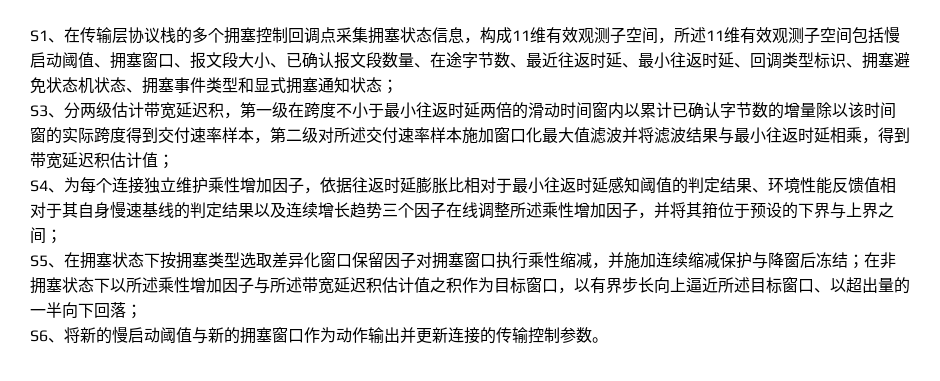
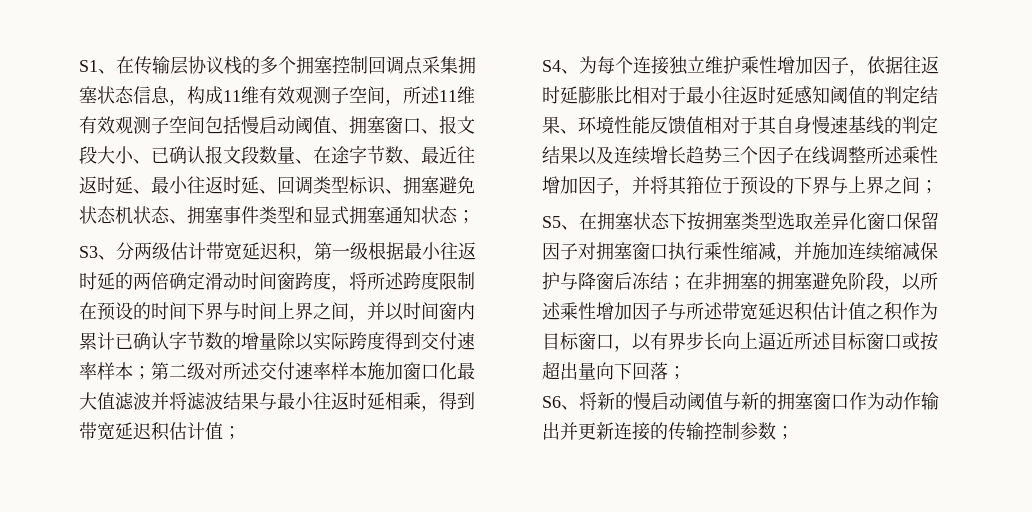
- S3、分两级估计带宽延迟积，第一级在跨度不小于最小往返时延两倍的滑动时间窗内以累计已确认字节数的增量除以该时间窗的实际跨度得到交付速率样本，第二级对所述交付速率样本施加窗口化最大值滤波并将滤波结果与最小往返时延相乘，得到带宽延迟积估计值；
+ S3、分两级估计带宽延迟积，第一级根据最小往返时延的两倍确定滑动时间窗跨度，将所述跨度限制在预设的时间下界与时间上界之间，并以时间窗内累计已确认字节数的增量除以实际跨度得到交付速率样本；第二级对所述交付速率样本施加窗口化最大值滤波并将滤波结果与最小往返时延相乘，得到带宽延迟积估计值；
- S5、在拥塞状态下按拥塞类型选取差异化窗口保留因子对拥塞窗口执行乘性缩减，并施加连续缩减保护与降窗后冻结；在非拥塞状态下以所述乘性增加因子与所述带宽延迟积估计值之积作为目标窗口，以有界步长向上逼近所述目标窗口、以超出量的一半向下回落；
+ S5、在拥塞状态下按拥塞类型选取差异化窗口保留因子对拥塞窗口执行乘性缩减，并施加连续缩减保护与降窗后冻结；在非拥塞的拥塞避免阶段，以所述乘性增加因子与所述带宽延迟积估计值之积作为目标窗口，以有界步长向上逼近所述目标窗口或按超出量向下回落；
- S6、将新的慢启动阈值与新的拥塞窗口作为动作输出并更新连接的传输控制参数。
+ S6、将新的慢启动阈值与新的拥塞窗口作为动作输出并更新连接的传输控制参数；

